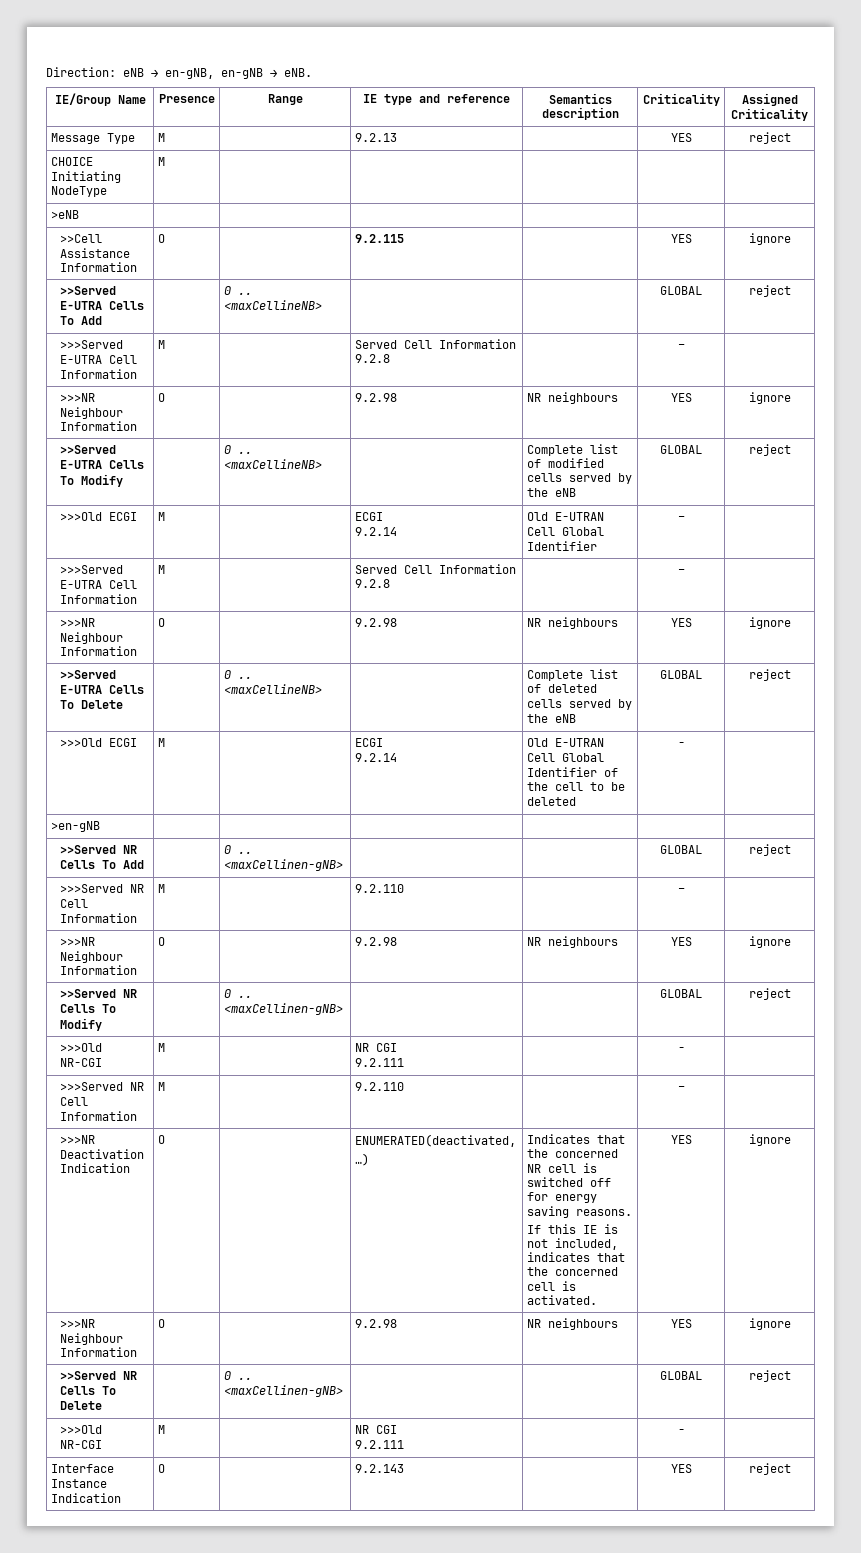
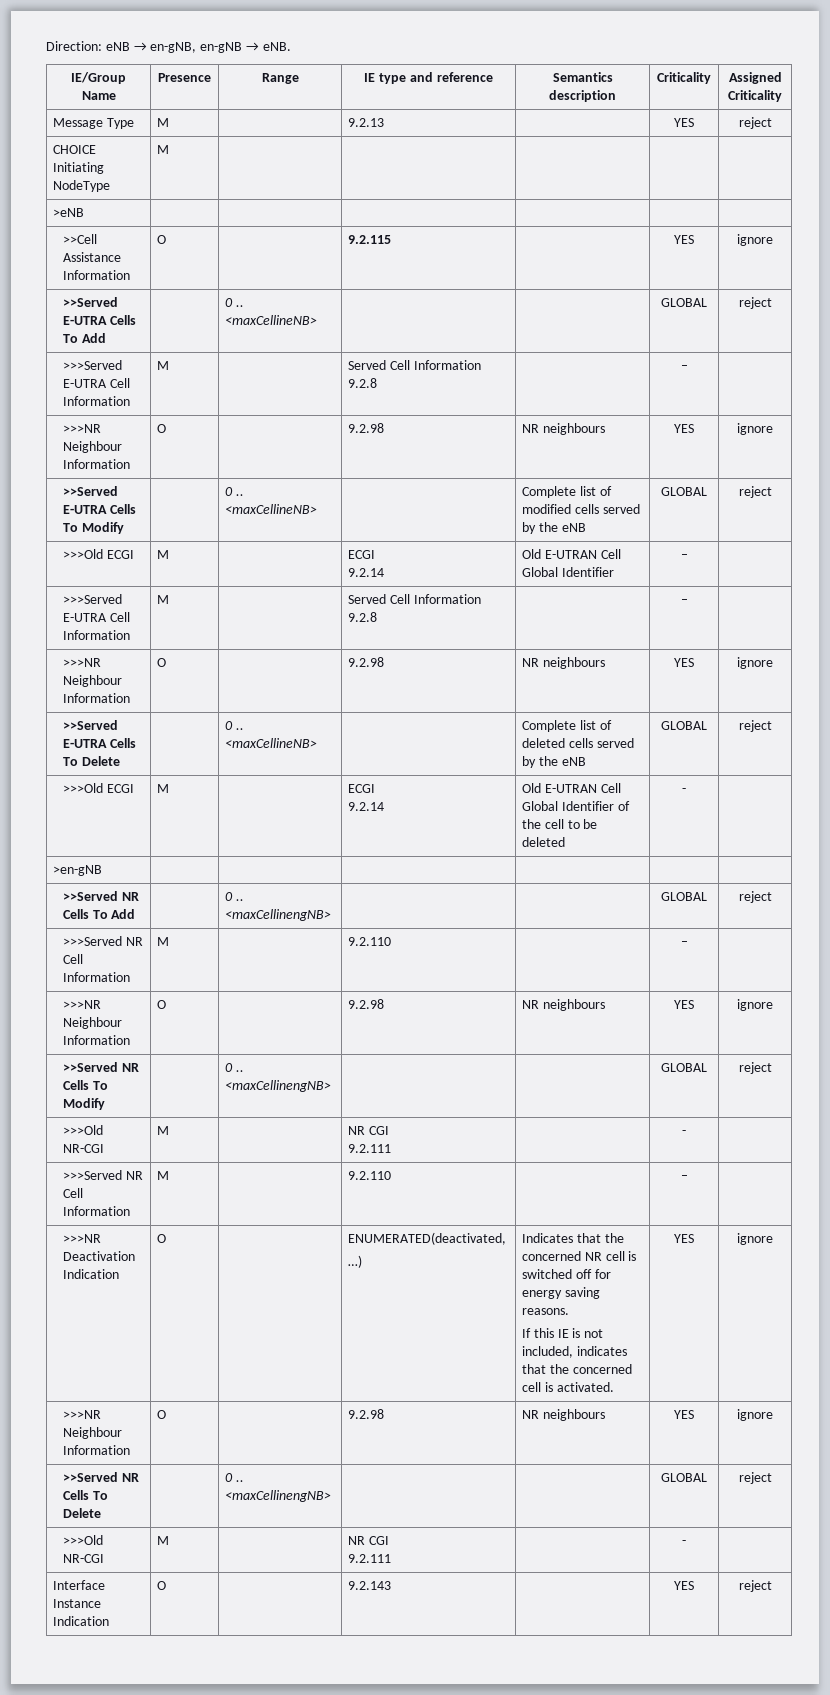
- >>Served NR Cells To Add | | 0 .. <maxCellinen-gNB> | | | GLOBAL | reject
+ >>Served NR Cells To Add | | 0 .. <maxCellinengNB> | | | GLOBAL | reject
- >>Served NR Cells To Modify | | 0 .. <maxCellinen-gNB> | | | GLOBAL | reject
+ >>Served NR Cells To Modify | | 0 .. <maxCellinengNB> | | | GLOBAL | reject
- >>Served NR Cells To Delete | | 0 .. <maxCellinen-gNB> | | | GLOBAL | reject
+ >>Served NR Cells To Delete | | 0 .. <maxCellinengNB> | | | GLOBAL | reject

